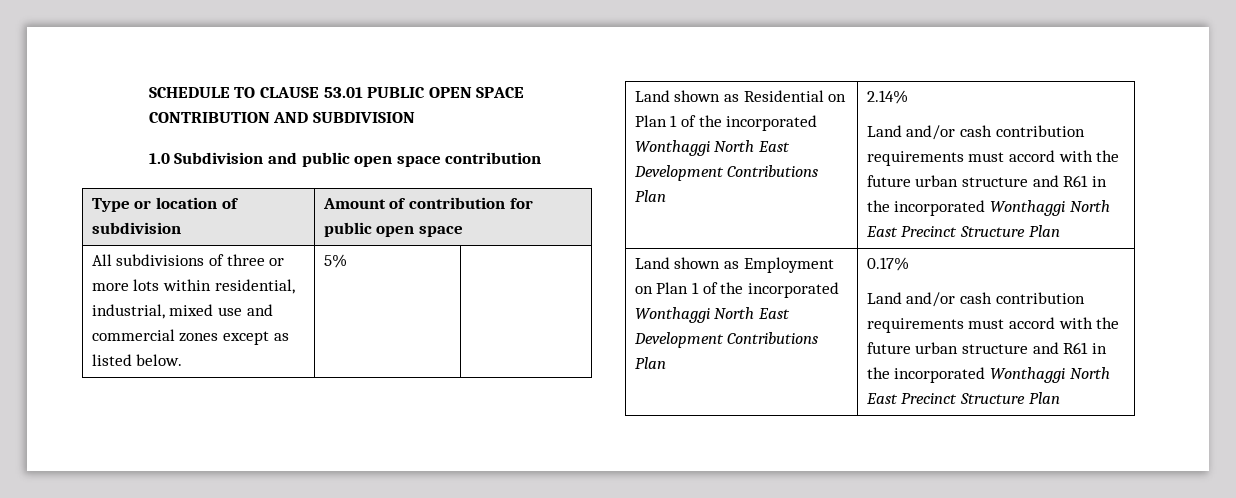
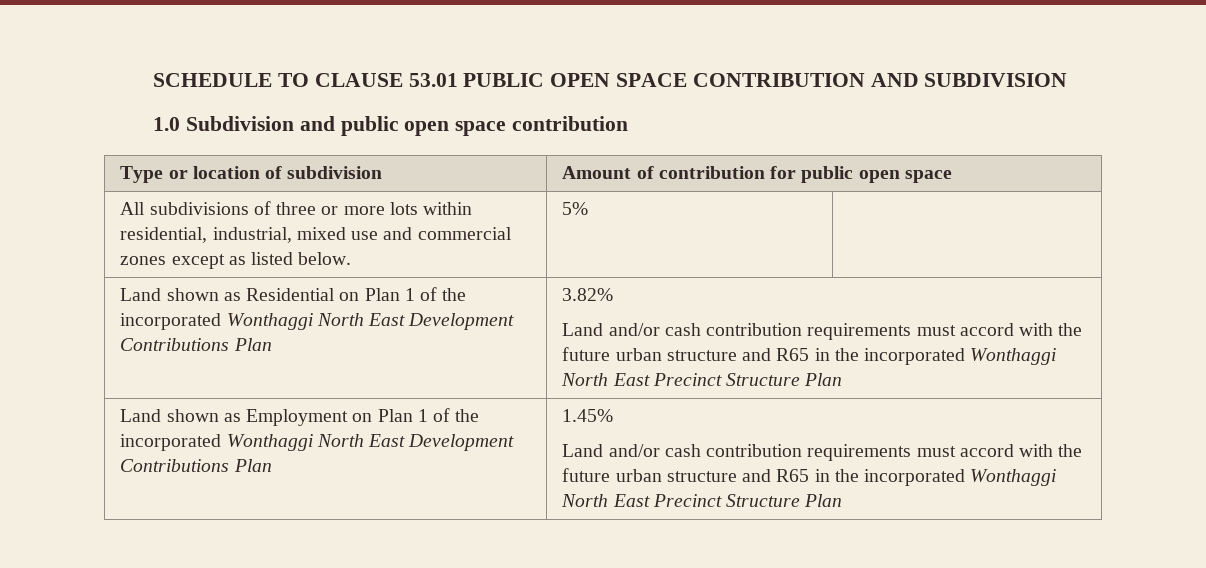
- Land shown as Residential on Plan 1 of the incorporated Wonthaggi North East Development Contributions Plan | 2.14%
- Land and/or cash contribution requirements must accord with the future urban structure and R61 in the incorporated Wonthaggi North East Precinct Structure Plan
+ Land shown as Residential on Plan 1 of the incorporated Wonthaggi North East Development Contributions Plan | 3.82%
+ Land and/or cash contribution requirements must accord with the future urban structure and R65 in the incorporated Wonthaggi North East Precinct Structure Plan
- Land shown as Employment on Plan 1 of the incorporated Wonthaggi North East Development Contributions Plan | 0.17%
- Land and/or cash contribution requirements must accord with the future urban structure and R61 in the incorporated Wonthaggi North East Precinct Structure Plan
+ Land shown as Employment on Plan 1 of the incorporated Wonthaggi North East Development Contributions Plan | 1.45%
+ Land and/or cash contribution requirements must accord with the future urban structure and R65 in the incorporated Wonthaggi North East Precinct Structure Plan

